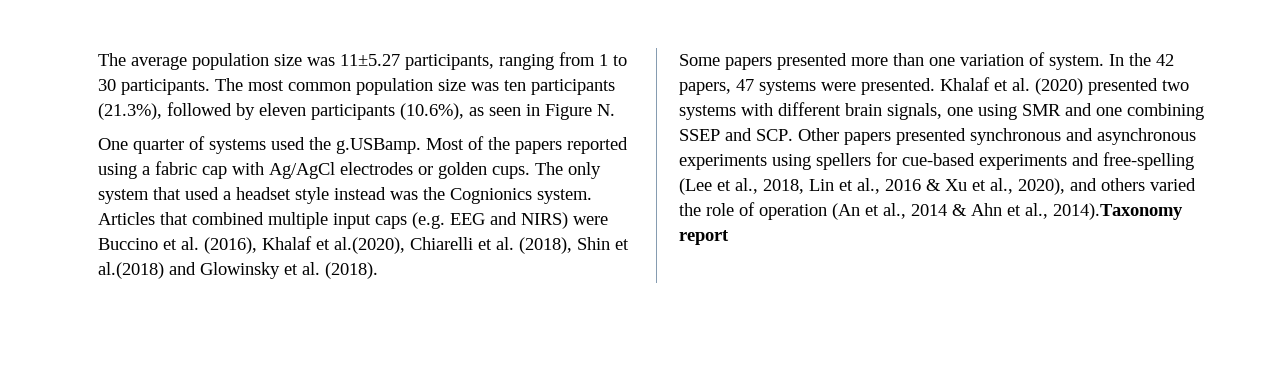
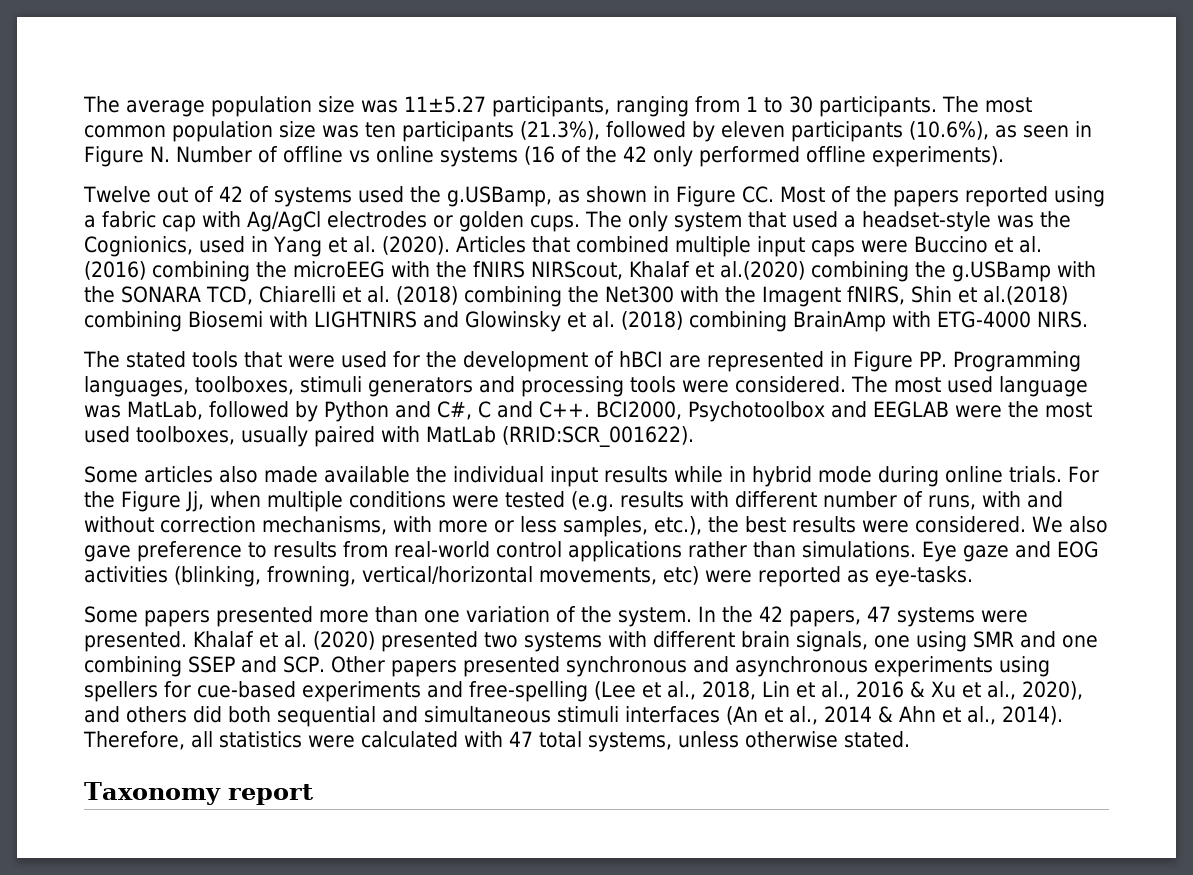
- The most common population size was ten participants (21.3%), followed by eleven participants (10.6%), as seen in Figure N.
- One quarter of systems used the g.USBamp. Most of the papers reported using a fabric cap with Ag/AgCl electrodes or golden cups.
+ The most common population size was ten participants (21.3%), followed by eleven participants (10.6%), as seen in Figure N. Number of offline vs online systems (16 of the 42 only performed offline experiments).
+ Twelve out of 42 of systems used the g.USBamp, as shown in Figure CC. Most of the papers reported using a fabric cap with Ag/AgCl electrodes or golden cups.
- The only system that used a headset style instead was the Cognionics system.
+ The only system that used a headset-style was the Cognionics, used in Yang et al. (2020).
- Articles that combined multiple input caps (e.g. EEG and NIRS) were Buccino et al. (2016), Khalaf et al.(2020), Chiarelli et al. (2018), Shin et al.(2018) and Glowinsky et al. (2018).
+ Articles that combined multiple input caps were Buccino et al. (2016) combining the microEEG with the fNIRS NIRScout, Khalaf et al.(2020) combining the g.USBamp with the SONARA TCD, Chiarelli et al. (2018) combining the Net300 with the Imagent fNIRS, Shin et al.(2018) combining Biosemi with LIGHTNIRS and Glowinsky et al. (2018) combining BrainAmp with ETG-4000 NIRS.
+ The stated tools that were used for the development of hBCI are represented in Figure PP. Programming languages, toolboxes, stimuli generators and processing tools were considered. The most used language was MatLab, followed by Python and C#, C and C++. BCI2000, Psychotoolbox and EEGLAB were the most used toolboxes, usually paired with MatLab (RRID:SCR_001622).
+ Some articles also made available the individual input results while in hybrid mode during online trials. For the Figure Jj, when multiple conditions were tested (e.g. results with different number of runs, with and without correction mechanisms, with more or less samples, etc.), the best results were considered. We also gave preference to results from real-world control applications rather than simulations. Eye gaze and EOG activities (blinking, frowning, vertical/horizontal movements, etc) were reported as eye-tasks.
- Some papers presented more than one variation of system.
+ Some papers presented more than one variation of the system.
- Khalaf et al. (2020) presented two systems with different brain signals, one using SMR and one combining SSEP and SCP. Other papers presented synchronous and asynchronous experiments using spellers for cue-based experiments and free-spelling (Lee et al., 2018, Lin et al., 2016 & Xu et al., 2020), and others varied the role of operation (An et al., 2014 & Ahn et al., 2014).Taxonomy report
+ Khalaf et al. (2020) presented two systems with different brain signals, one using SMR and one combining SSEP and SCP. Other papers presented synchronous and asynchronous experiments using spellers for cue-based experiments and free-spelling (Lee et al., 2018, Lin et al., 2016 & Xu et al., 2020), and others did both sequential and simultaneous stimuli interfaces (An et al., 2014 & Ahn et al., 2014). Therefore, all statistics were calculated with 47 total systems, unless otherwise stated.
+ Taxonomy report

